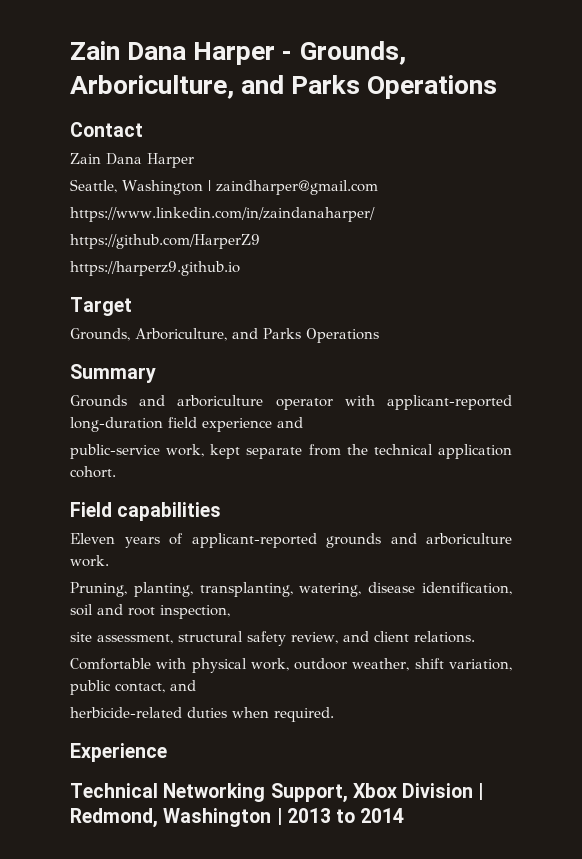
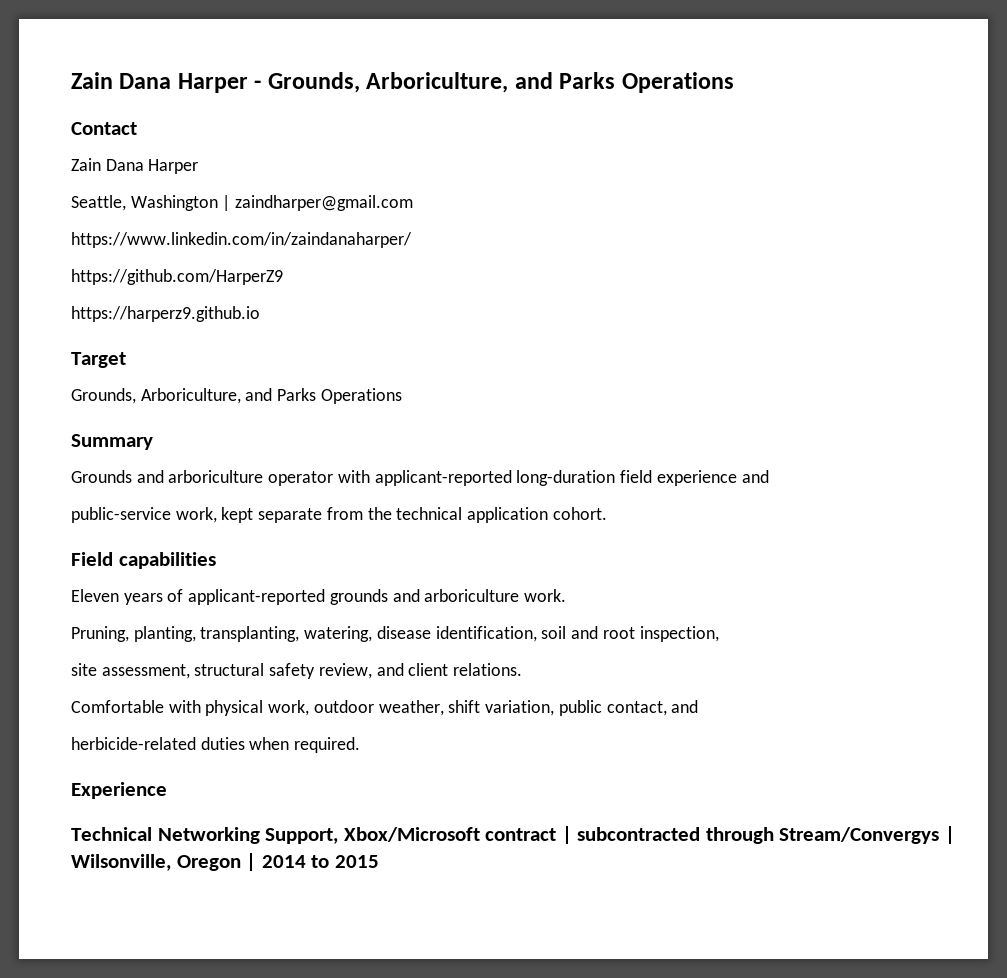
- Technical Networking Support, Xbox Division | Redmond, Washington | 2013 to 2014
+ Technical Networking Support, Xbox/Microsoft contract | subcontracted through Stream/Convergys | Wilsonville, Oregon | 2014 to 2015

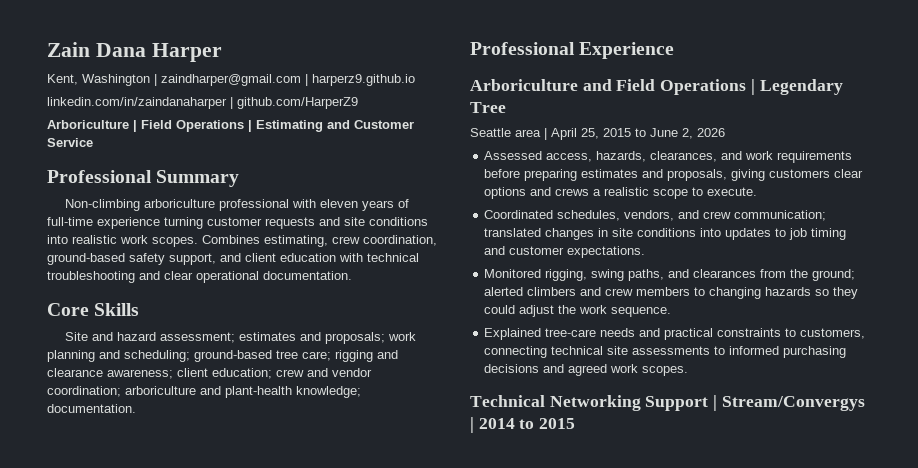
- Zain Dana Harper - Grounds, Arboriculture, and Parks Operations
- Contact
  Zain Dana Harper
- Seattle, Washington | zaindharper@gmail.com
- https://www.linkedin.com/in/zaindanaharper/
- https://github.com/HarperZ9
- https://harperz9.github.io
- Target
- Grounds, Arboriculture, and Parks Operations
- Summary
- Grounds and arboriculture operator with applicant-reported long-duration field experience and
- public-service work, kept separate from the technical application cohort.
- Field capabilities
- Eleven years of applicant-reported grounds and arboriculture work.
- Pruning, planting, transplanting, watering, disease identification, soil and root inspection,
- site assessment, structural safety review, and client relations.
- Comfortable with physical work, outdoor weather, shift variation, public contact, and
- herbicide-related duties when required.
- Experience
- Technical Networking Support, Xbox/Microsoft contract | subcontracted through Stream/Convergys | Wilsonville, Oregon | 2014 to 2015
+ Kent, Washington | zaindharper@gmail.com | harperz9.github.io
+ linkedin.com/in/zaindanaharper | github.com/HarperZ9
+ Arboriculture | Field Operations | Estimating and Customer Service
+ Professional Summary
+ Non-climbing arboriculture professional with eleven years of full-time experience turning customer requests and site conditions into realistic work scopes. Combines estimating, crew coordination, ground-based safety support, and client education with technical troubleshooting and clear operational documentation.
+ Core Skills
+ Site and hazard assessment; estimates and proposals; work planning and scheduling; ground-based tree care; rigging and clearance awareness; client education; crew and vendor coordination; arboriculture and plant-health knowledge; documentation.
+ Professional Experience
+ Arboriculture and Field Operations | Legendary Tree
+ Seattle area | April 25, 2015 to June 2, 2026
+ Assessed access, hazards, clearances, and work requirements before preparing estimates and proposals, giving customers clear options and crews a realistic scope to execute.
+ Coordinated schedules, vendors, and crew communication; translated changes in site conditions into updates to job timing and customer expectations.
+ Monitored rigging, swing paths, and clearances from the ground; alerted climbers and crew members to changing hazards so they could adjust the work sequence.
+ Explained tree-care needs and practical constraints to customers, connecting technical site assessments to informed purchasing decisions and agreed work scopes.
+ Technical Networking Support | Stream/Convergys | 2014 to 2015

